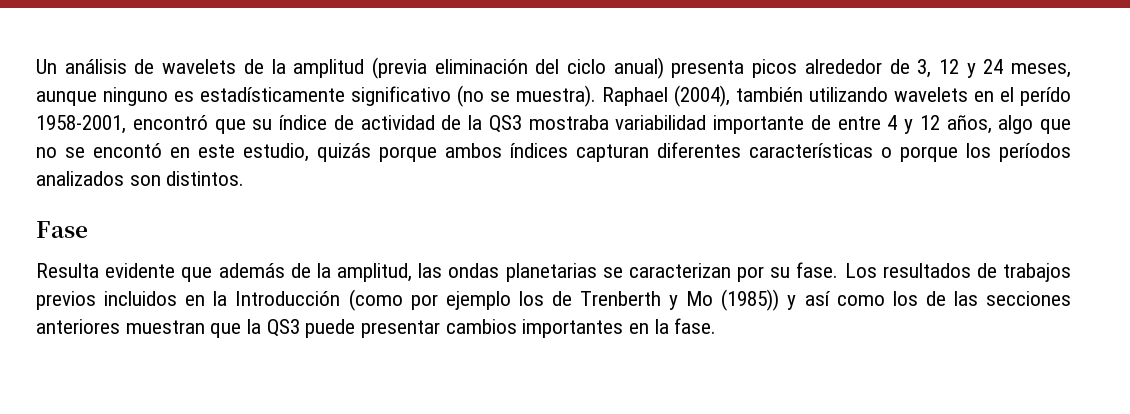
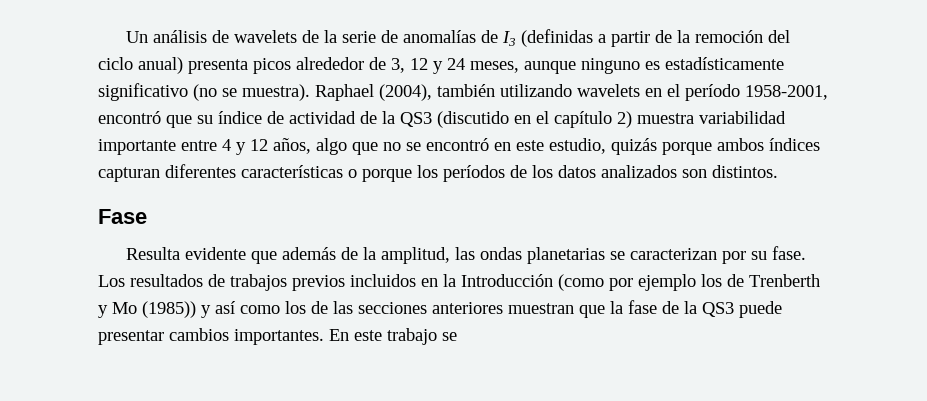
- Un análisis de wavelets de la amplitud (previa eliminación del ciclo anual) presenta picos alrededor de 3, 12 y 24 meses, aunque ninguno es estadísticamente significativo (no se muestra).
+ Un análisis de wavelets de la serie de anomalías de I3 (definidas a partir de la remoción del ciclo anual) presenta picos alrededor de 3, 12 y 24 meses, aunque ninguno es estadísticamente significativo (no se muestra).
- Raphael (2004), también utilizando wavelets en el perído 1958-2001, encontró que su índice de actividad de la QS3 mostraba variabilidad importante de entre 4 y 12 años, algo que no se encontó en este estudio, quizás porque ambos índices capturan diferentes características o porque los períodos analizados son distintos.
+ Raphael (2004), también utilizando wavelets en el período 1958-2001, encontró que su índice de actividad de la QS3 (discutido en el capítulo 2) muestra variabilidad importante entre 4 y 12 años, algo que no se encontró en este estudio, quizás porque ambos índices capturan diferentes características o porque los períodos de los datos analizados son distintos.
- Los resultados de trabajos previos incluidos en la Introducción (como por ejemplo los de Trenberth y Mo (1985)) y así como los de las secciones anteriores muestran que la QS3 puede presentar cambios importantes en la fase.
+ Los resultados de trabajos previos incluidos en la Introducción (como por ejemplo los de Trenberth y Mo (1985)) y así como los de las secciones anteriores muestran que la fase de la QS3 puede presentar cambios importantes. En este trabajo se

